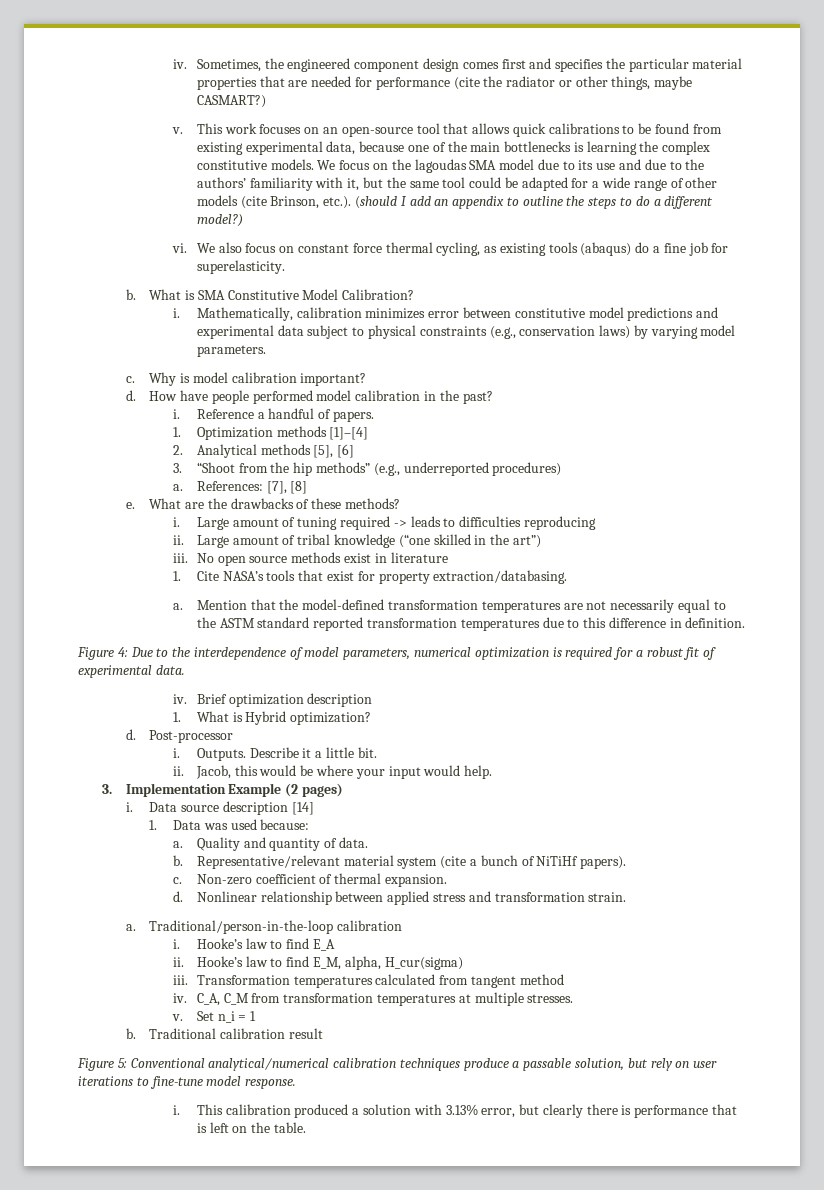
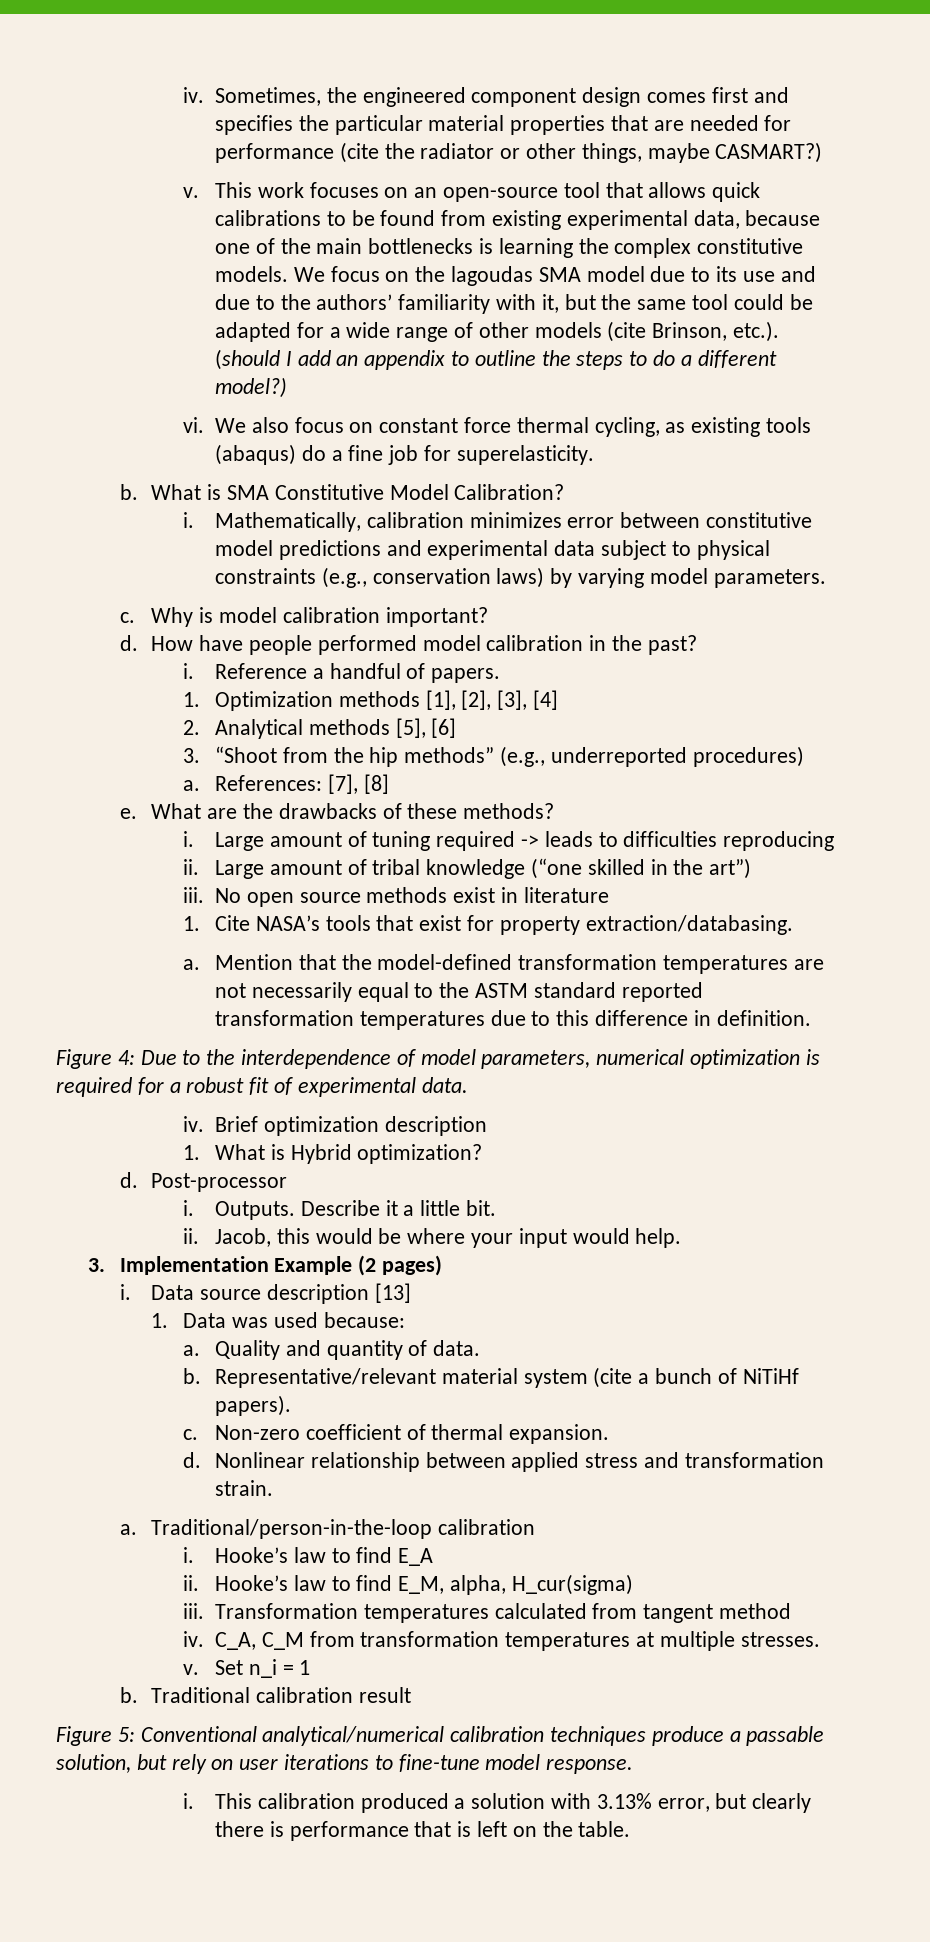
- 1. Optimization methods [1]–[4]
+ 1. Optimization methods [1], [2], [3], [4]
- Data source description [14]
+ Data source description [13]

